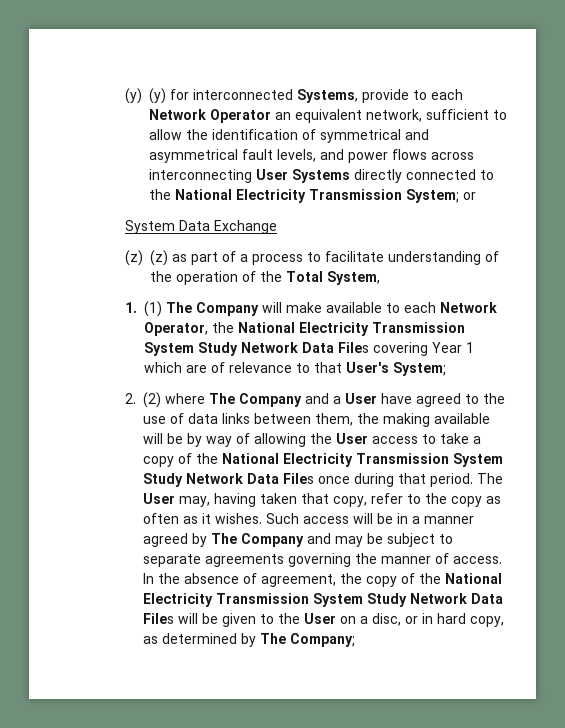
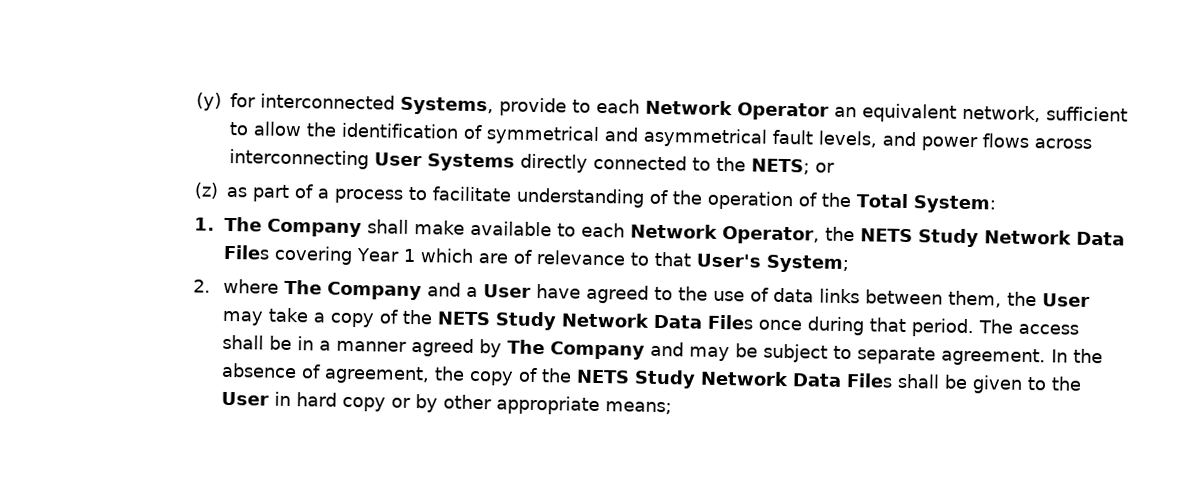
- (y) (y) for interconnected Systems, provide to each Network Operator an equivalent network, sufficient to allow the identification of symmetrical and asymmetrical fault levels, and power flows across interconnecting User Systems directly connected to the National Electricity Transmission System; or
- System Data Exchange
- (z) (z) as part of a process to facilitate understanding of the operation of the Total System,
+ (y) for interconnected Systems, provide to each Network Operator an equivalent network, sufficient to allow the identification of symmetrical and asymmetrical fault levels, and power flows across interconnecting User Systems directly connected to the NETS; or
+ (z) as part of a process to facilitate understanding of the operation of the Total System:
- 1. (1) The Company will make available to each Network Operator, the National Electricity Transmission System Study Network Data Files covering Year 1 which are of relevance to that User's System;
+ 1. The Company shall make available to each Network Operator, the NETS Study Network Data Files covering Year 1 which are of relevance to that User's System;
- 2. (2) where The Company and a User have agreed to the use of data links between them, the making available will be by way of allowing the User access to take a copy of the National Electricity Transmission System Study Network Data Files once during that period.
+ 2. where The Company and a User have agreed to the use of data links between them, the User may take a copy of the NETS Study Network Data Files once during that period.
- The User may, having taken that copy, refer to the copy as often as it wishes. Such access will be in a manner agreed by The Company and may be subject to separate agreements governing the manner of access.
+ The access shall be in a manner agreed by The Company and may be subject to separate agreement.
- In the absence of agreement, the copy of the National Electricity Transmission System Study Network Data Files will be given to the User on a disc, or in hard copy, as determined by The Company;
+ In the absence of agreement, the copy of the NETS Study Network Data Files shall be given to the User in hard copy or by other appropriate means;

